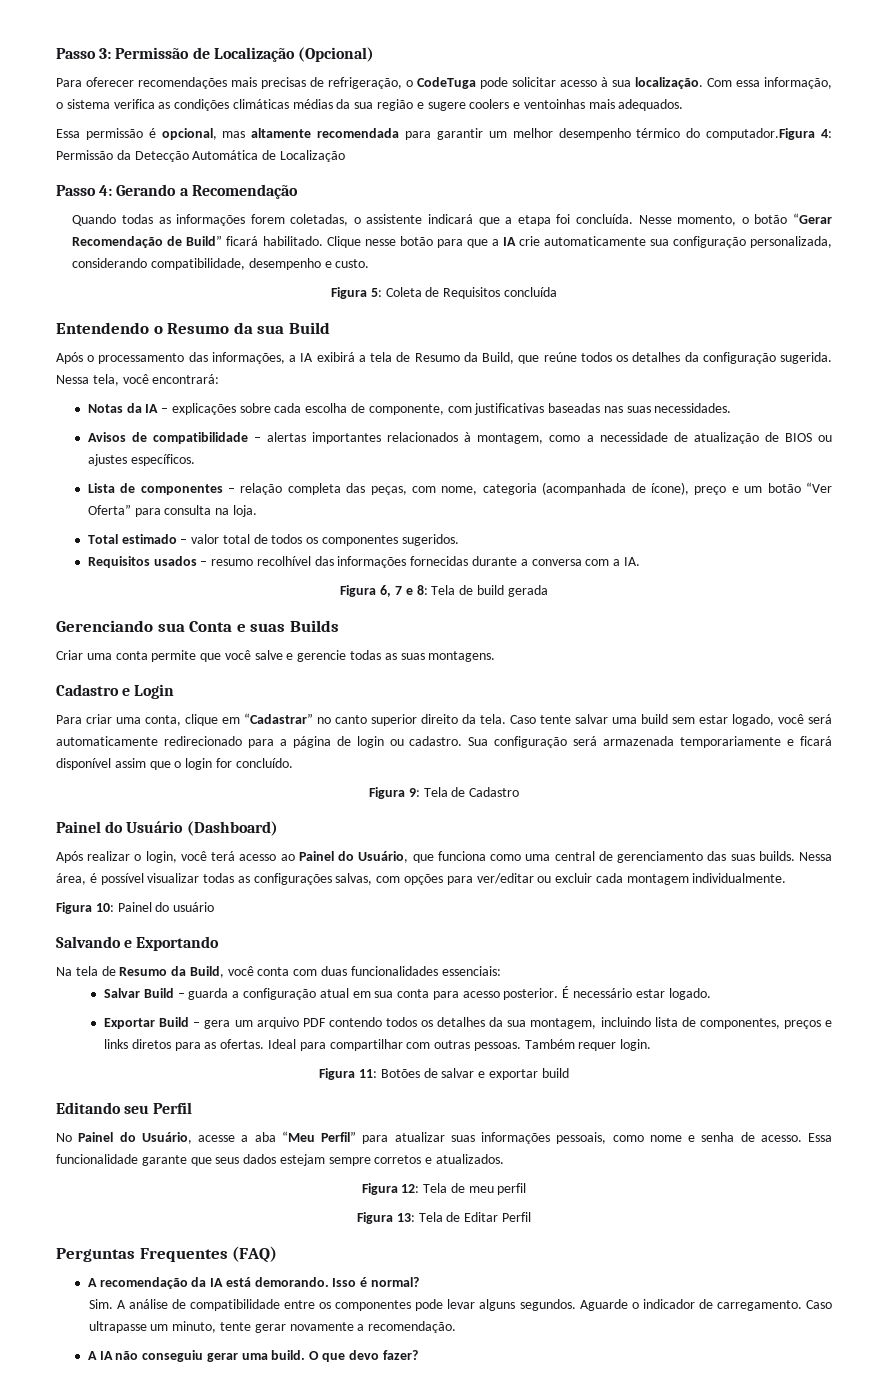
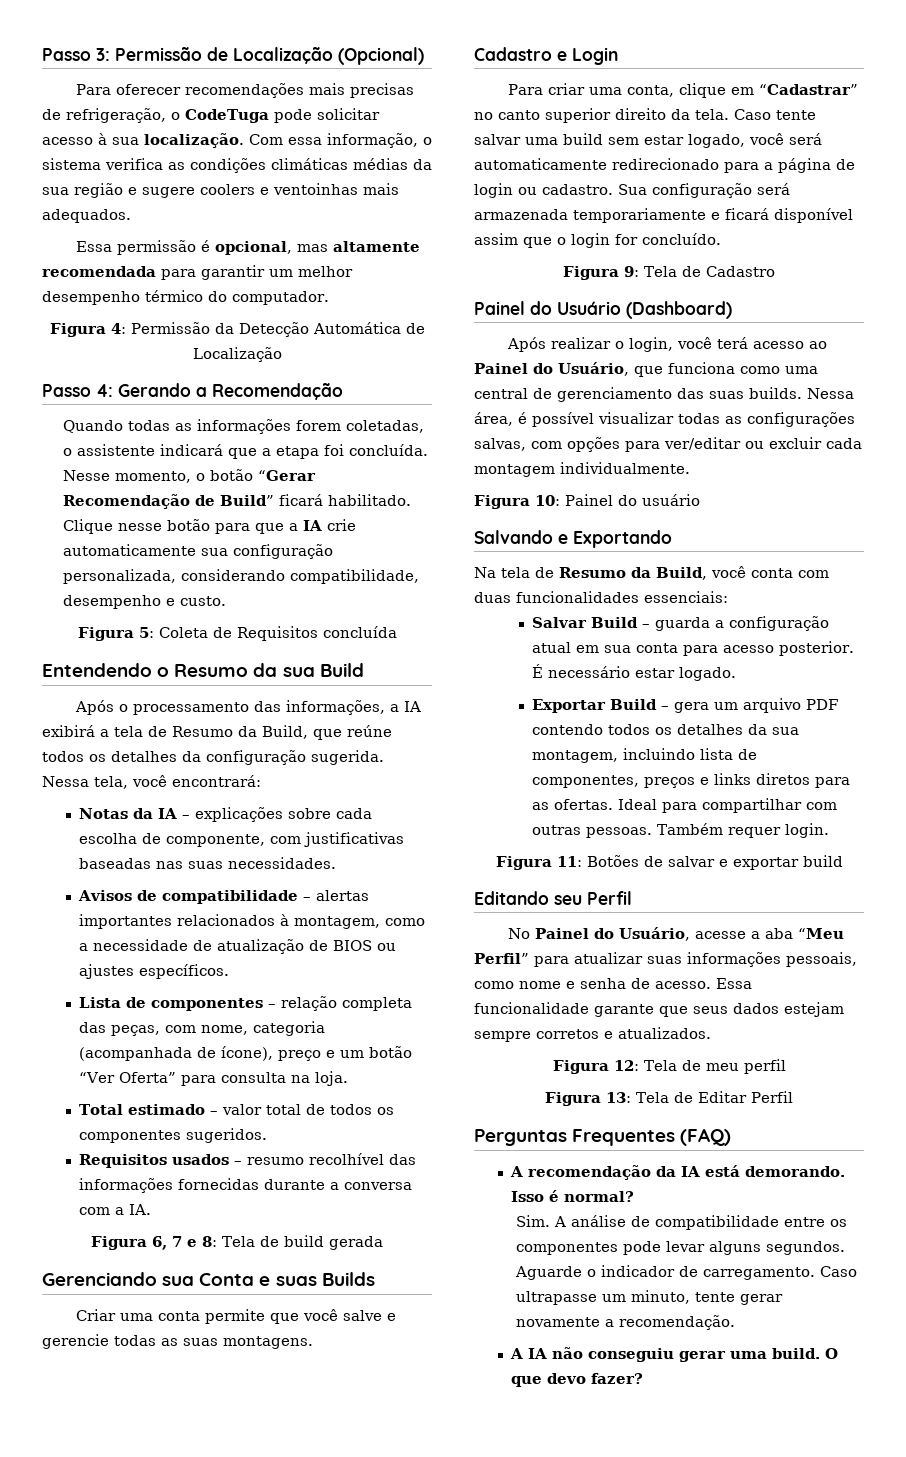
- Essa permissão é opcional, mas altamente recomendada para garantir um melhor desempenho térmico do computador.Figura 4: Permissão da Detecção Automática de Localização
+ Essa permissão é opcional, mas altamente recomendada para garantir um melhor desempenho térmico do computador.
+ Figura 4: Permissão da Detecção Automática de Localização

